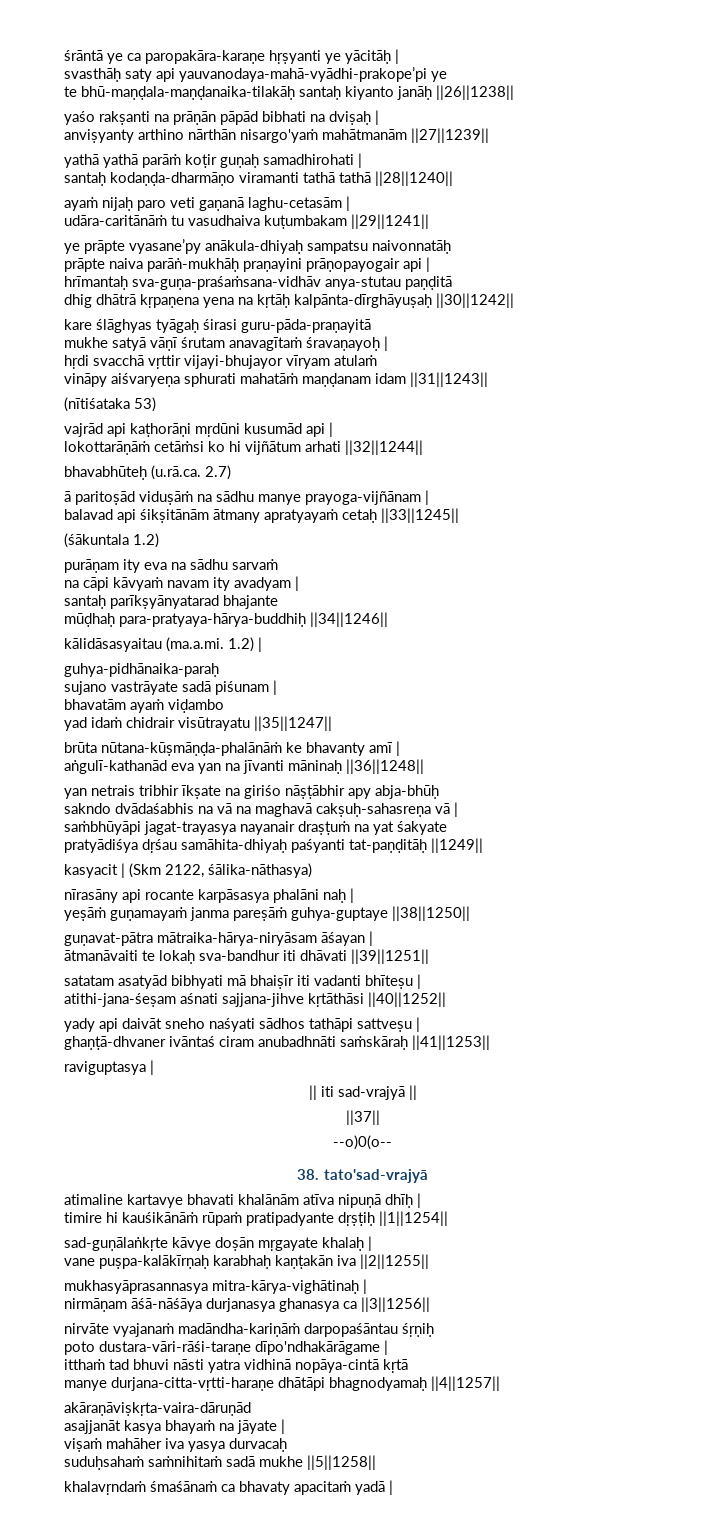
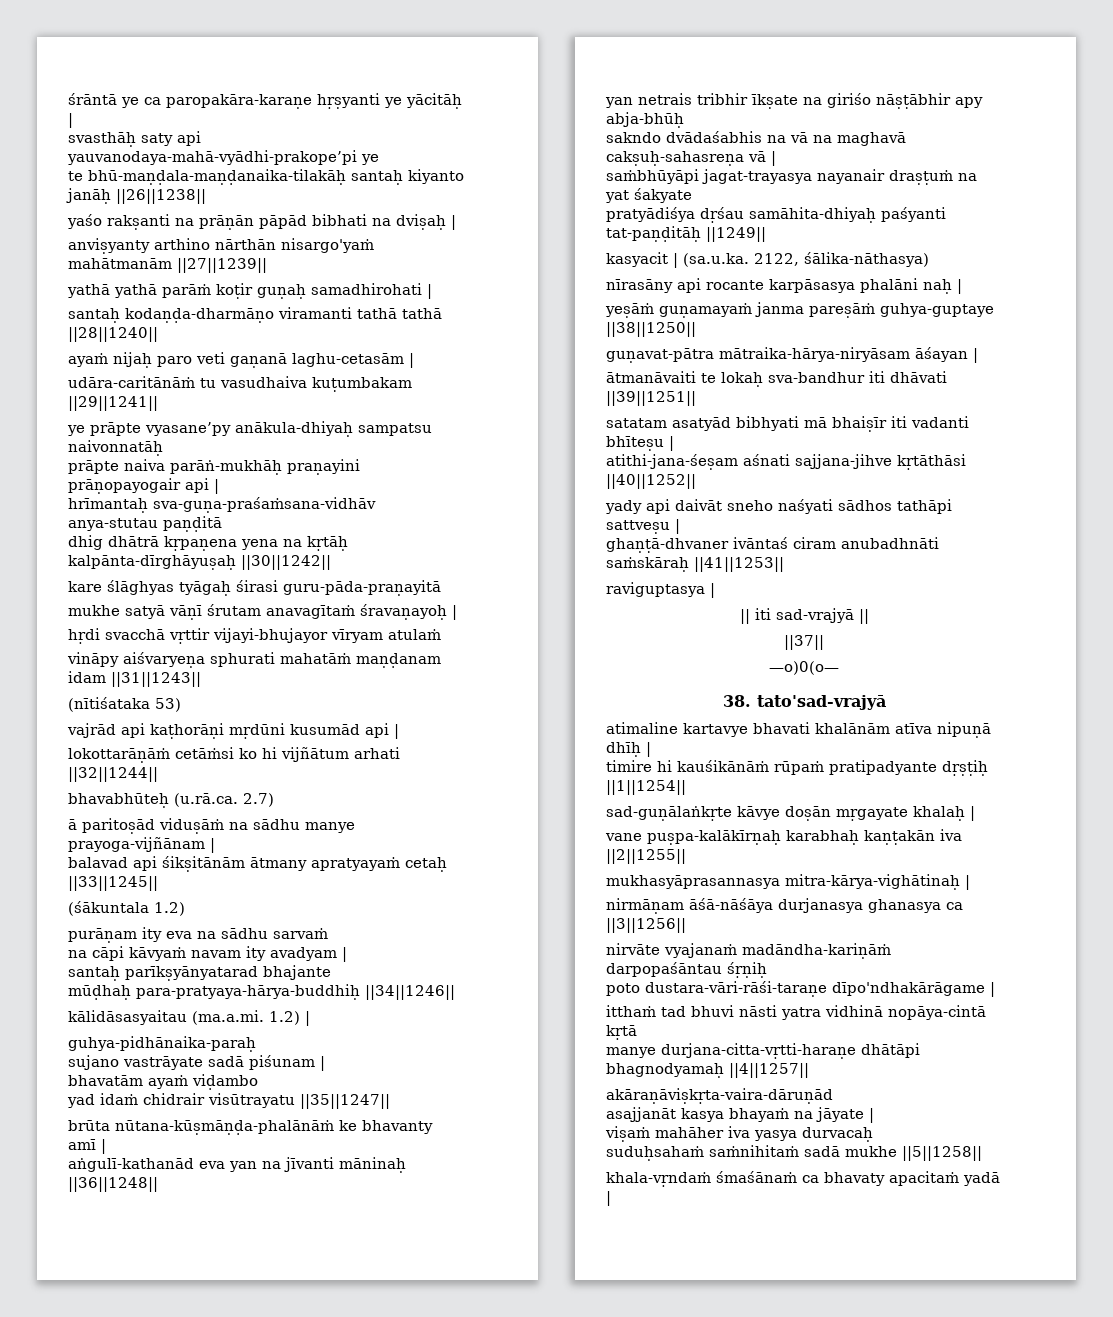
- kasyacit | (Skm 2122, śālika-nāthasya)
+ kasyacit | (sa.u.ka. 2122, śālika-nāthasya)
- --o)0(o--
+ —o)0(o—
- khalavṛndaṁ śmaśānaṁ ca bhavaty apacitaṁ yadā |
+ khala-vṛndaṁ śmaśānaṁ ca bhavaty apacitaṁ yadā |

